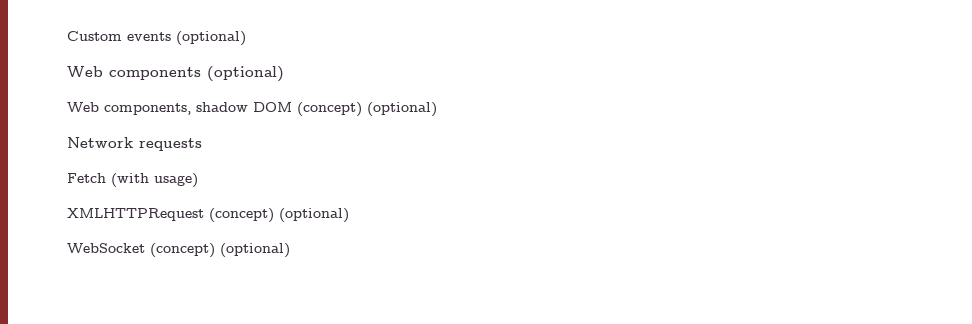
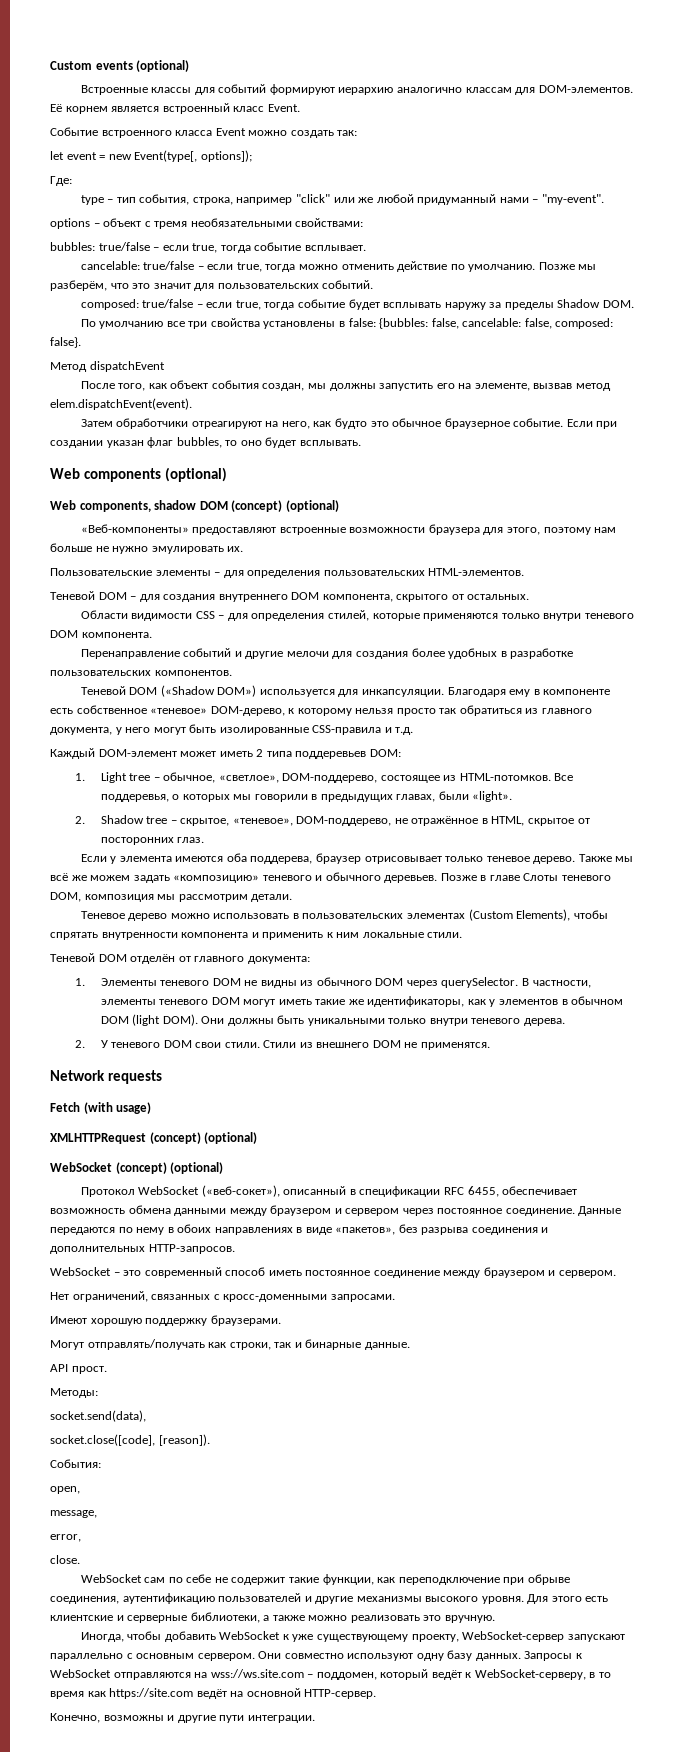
+ Встроенные классы для событий формируют иерархию аналогично классам для DOM-элементов. Её корнем является встроенный класс Event.
+ Событие встроенного класса Event можно создать так:
+ let event = new Event(type[, options]);
+ Где:
+ type – тип события, строка, например "click" или же любой придуманный нами – "my-event".
+ options – объект с тремя необязательными свойствами:
+ bubbles: true/false – если true, тогда событие всплывает.
+ cancelable: true/false – если true, тогда можно отменить действие по умолчанию. Позже мы разберём, что это значит для пользовательских событий.
+ composed: true/false – если true, тогда событие будет всплывать наружу за пределы Shadow DOM.
+ По умолчанию все три свойства установлены в false: {bubbles: false, cancelable: false, composed: false}.
+ Метод dispatchEvent
+ После того, как объект события создан, мы должны запустить его на элементе, вызвав метод elem.dispatchEvent(event).
+ Затем обработчики отреагируют на него, как будто это обычное браузерное событие. Если при создании указан флаг bubbles, то оно будет всплывать.
+ «Веб-компоненты» предоставляют встроенные возможности браузера для этого, поэтому нам больше не нужно эмулировать их.
+ Пользовательские элементы – для определения пользовательских HTML-элементов.
+ Теневой DOM – для создания внутреннего DOM компонента, скрытого от остальных.
+ Области видимости CSS – для определения стилей, которые применяются только внутри теневого DOM компонента.
+ Перенаправление событий и другие мелочи для создания более удобных в разработке пользовательских компонентов.
+ Теневой DOM («Shadow DOM») используется для инкапсуляции. Благодаря ему в компоненте есть собственное «теневое» DOM-дерево, к которому нельзя просто так обратиться из главного документа, у него могут быть изолированные CSS-правила и т.д.
+ Каждый DOM-элемент может иметь 2 типа поддеревьев DOM:
+ 1. Light tree – обычное, «светлое», DOM-поддерево, состоящее из HTML-потомков. Все поддеревья, о которых мы говорили в предыдущих главах, были «light».
+ 2. Shadow tree – скрытое, «теневое», DOM-поддерево, не отражённое в HTML, скрытое от посторонних глаз.
+ Если у элемента имеются оба поддерева, браузер отрисовывает только теневое дерево. Также мы всё же можем задать «композицию» теневого и обычного деревьев. Позже в главе Слоты теневого DOM, композиция мы рассмотрим детали.
+ Теневое дерево можно использовать в пользовательских элементах (Custom Elements), чтобы спрятать внутренности компонента и применить к ним локальные стили.
+ Теневой DOM отделён от главного документа:
+ 1. Элементы теневого DOM не видны из обычного DOM через querySelector. В частности, элементы теневого DOM могут иметь такие же идентификаторы, как у элементов в обычном DOM (light DOM). Они должны быть уникальными только внутри теневого дерева.
+ 2. У теневого DOM свои стили. Стили из внешнего DOM не применятся.
+ Протокол WebSocket («веб-сокет»), описанный в спецификации RFC 6455, обеспечивает возможность обмена данными между браузером и сервером через постоянное соединение. Данные передаются по нему в обоих направлениях в виде «пакетов», без разрыва соединения и дополнительных HTTP-запросов.
+ WebSocket – это современный способ иметь постоянное соединение между браузером и сервером.
+ Нет ограничений, связанных с кросс-доменными запросами.
+ Имеют хорошую поддержку браузерами.
+ Могут отправлять/получать как строки, так и бинарные данные.
+ API прост.
+ Методы:
+ socket.send(data),
+ socket.close([code], [reason]).
+ События:
+ open,
+ message,
+ error,
+ close.
+ WebSocket сам по себе не содержит такие функции, как переподключение при обрыве соединения, аутентификацию пользователей и другие механизмы высокого уровня. Для этого есть клиентские и серверные библиотеки, а также можно реализовать это вручную.
+ Иногда, чтобы добавить WebSocket к уже существующему проекту, WebSocket-сервер запускают параллельно с основным сервером. Они совместно используют одну базу данных. Запросы к WebSocket отправляются на wss://ws.site.com – поддомен, который ведёт к WebSocket-серверу, в то время как https://site.com ведёт на основной HTTP-сервер.
+ Конечно, возможны и другие пути интеграции.

